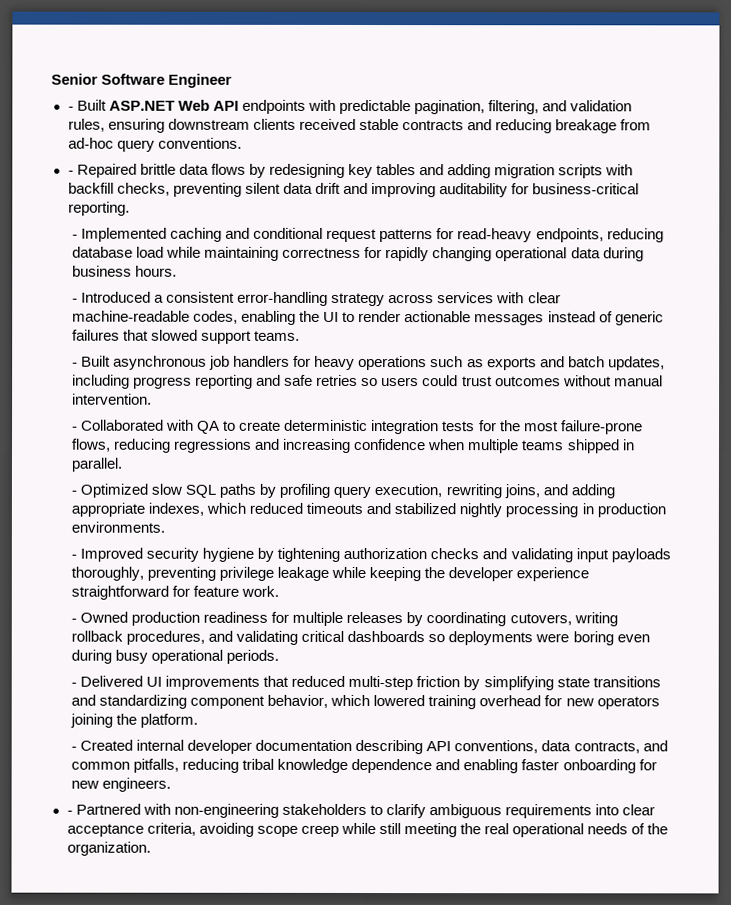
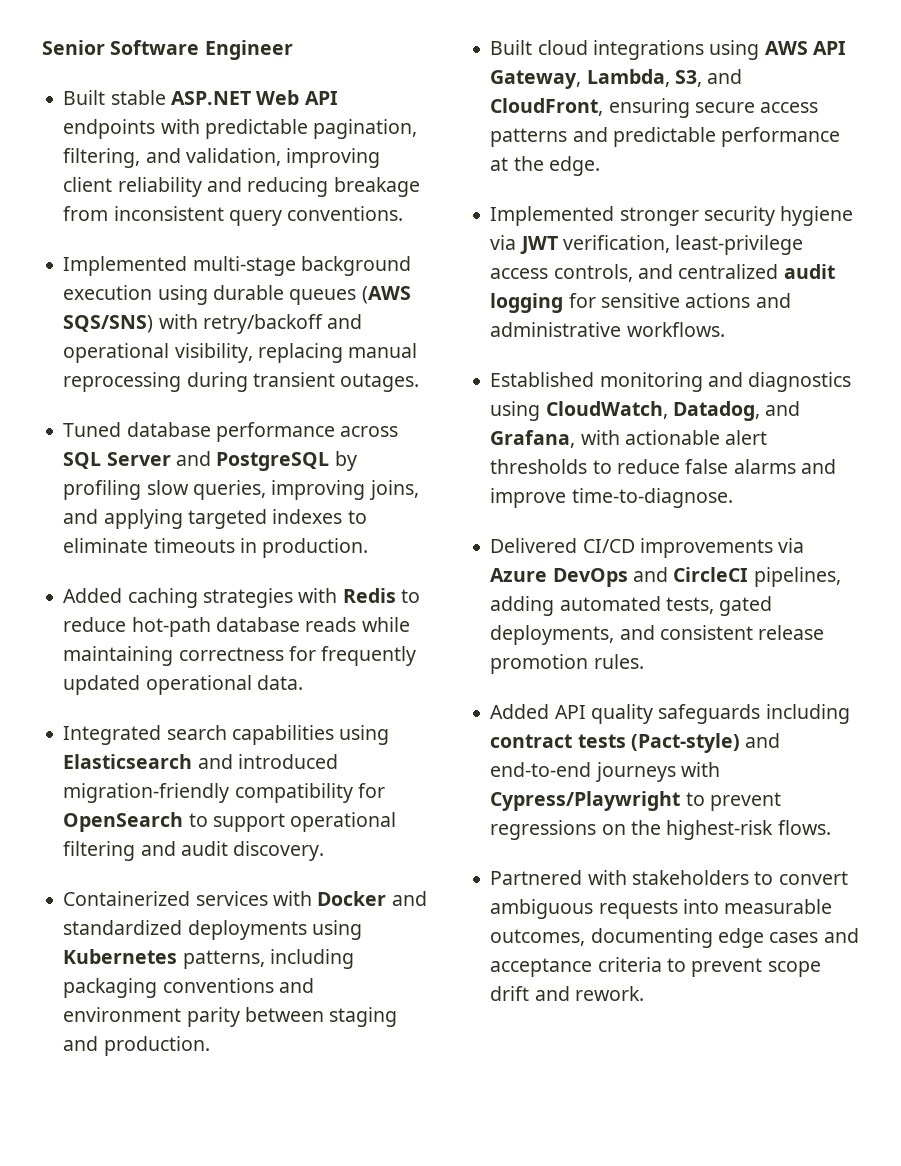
- - Built ASP.NET Web API endpoints with predictable pagination, filtering, and validation rules, ensuring downstream clients received stable contracts and reducing breakage from ad-hoc query conventions.
+ Built stable ASP.NET Web API endpoints with predictable pagination, filtering, and validation, improving client reliability and reducing breakage from inconsistent query conventions.
- - Repaired brittle data flows by redesigning key tables and adding migration scripts with backfill checks, preventing silent data drift and improving auditability for business-critical reporting.
- - Implemented caching and conditional request patterns for read-heavy endpoints, reducing database load while maintaining correctness for rapidly changing operational data during business hours.
- - Introduced a consistent error-handling strategy across services with clear machine-readable codes, enabling the UI to render actionable messages instead of generic failures that slowed support teams.
- - Built asynchronous job handlers for heavy operations such as exports and batch updates, including progress reporting and safe retries so users could trust outcomes without manual intervention.
- - Collaborated with QA to create deterministic integration tests for the most failure-prone flows, reducing regressions and increasing confidence when multiple teams shipped in parallel.
- - Optimized slow SQL paths by profiling query execution, rewriting joins, and adding appropriate indexes, which reduced timeouts and stabilized nightly processing in production environments.
- - Improved security hygiene by tightening authorization checks and validating input payloads thoroughly, preventing privilege leakage while keeping the developer experience straightforward for feature work.
- - Owned production readiness for multiple releases by coordinating cutovers, writing rollback procedures, and validating critical dashboards so deployments were boring even during busy operational periods.
- - Delivered UI improvements that reduced multi-step friction by simplifying state transitions and standardizing component behavior, which lowered training overhead for new operators joining the platform.
- - Created internal developer documentation describing API conventions, data contracts, and common pitfalls, reducing tribal knowledge dependence and enabling faster onboarding for new engineers.
- - Partnered with non-engineering stakeholders to clarify ambiguous requirements into clear acceptance criteria, avoiding scope creep while still meeting the real operational needs of the organization.
+ Implemented multi-stage background execution using durable queues (AWS SQS/SNS) with retry/backoff and operational visibility, replacing manual reprocessing during transient outages.
+ Tuned database performance across SQL Server and PostgreSQL by profiling slow queries, improving joins, and applying targeted indexes to eliminate timeouts in production.
+ Added caching strategies with Redis to reduce hot-path database reads while maintaining correctness for frequently updated operational data.
+ Integrated search capabilities using Elasticsearch and introduced migration-friendly compatibility for OpenSearch to support operational filtering and audit discovery.
+ Containerized services with Docker and standardized deployments using Kubernetes patterns, including packaging conventions and environment parity between staging and production.
+ Built cloud integrations using AWS API Gateway, Lambda, S3, and CloudFront, ensuring secure access patterns and predictable performance at the edge.
+ Implemented stronger security hygiene via JWT verification, least-privilege access controls, and centralized audit logging for sensitive actions and administrative workflows.
+ Established monitoring and diagnostics using CloudWatch, Datadog, and Grafana, with actionable alert thresholds to reduce false alarms and improve time-to-diagnose.
+ Delivered CI/CD improvements via Azure DevOps and CircleCI pipelines, adding automated tests, gated deployments, and consistent release promotion rules.
+ Added API quality safeguards including contract tests (Pact-style) and end-to-end journeys with Cypress/Playwright to prevent regressions on the highest-risk flows.
+ Partnered with stakeholders to convert ambiguous requests into measurable outcomes, documenting edge cases and acceptance criteria to prevent scope drift and rework.

